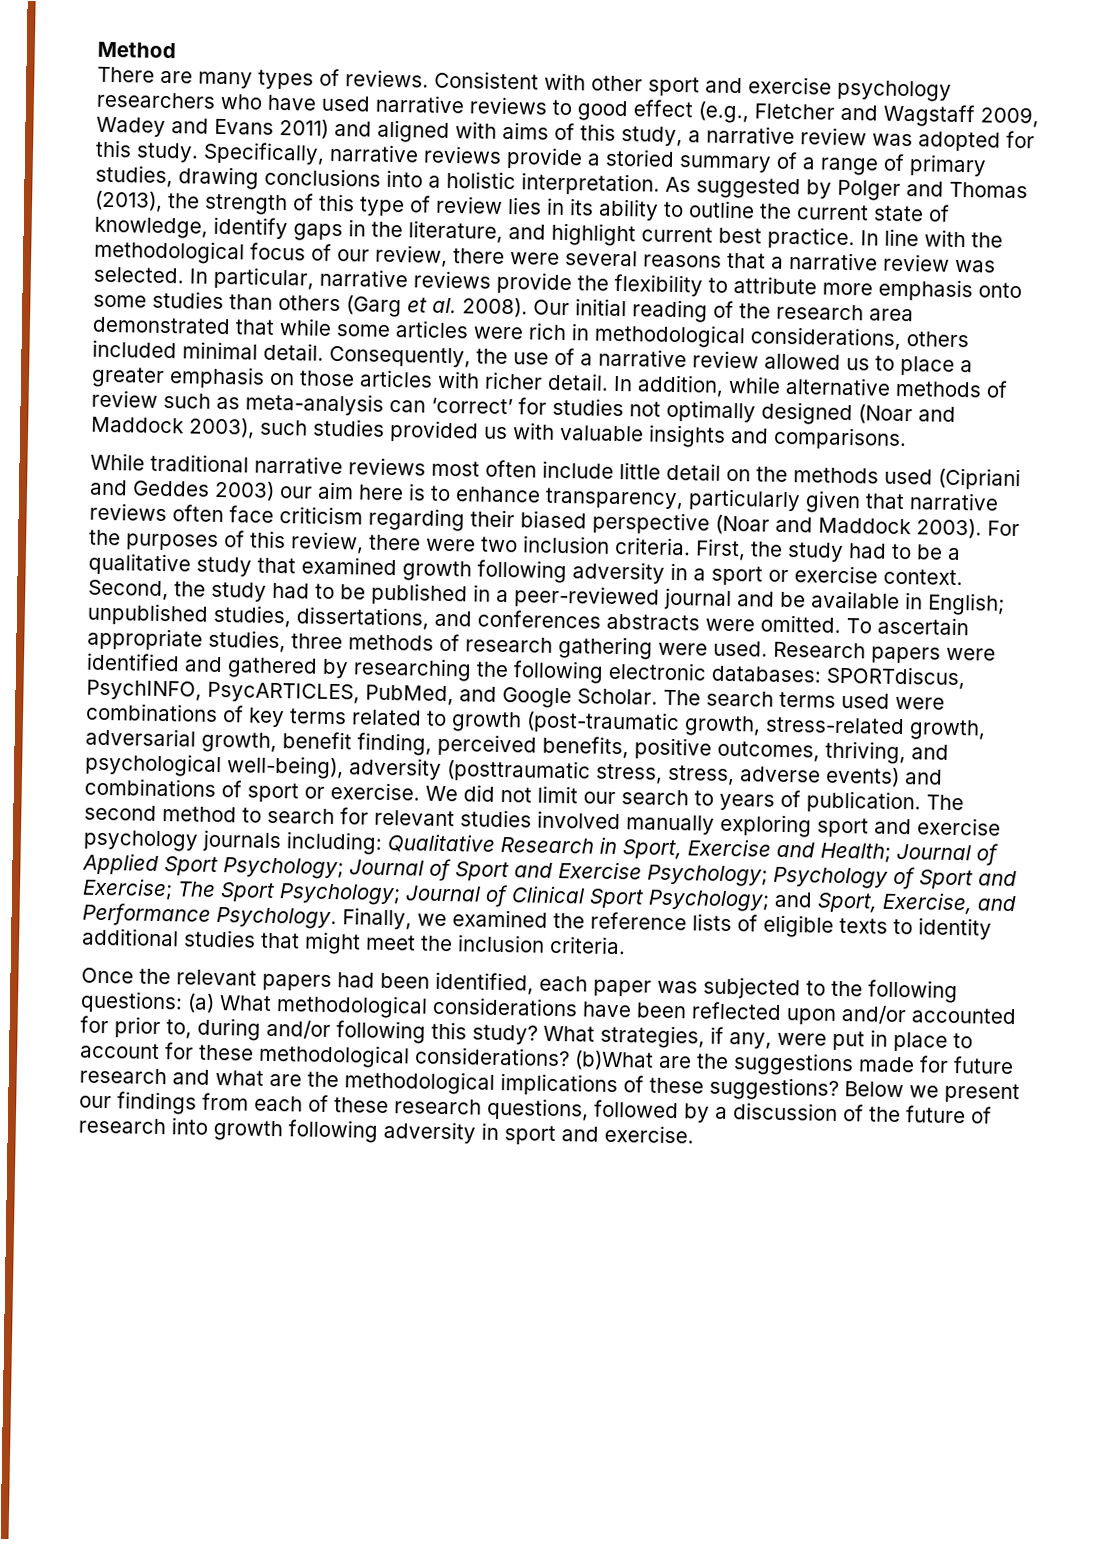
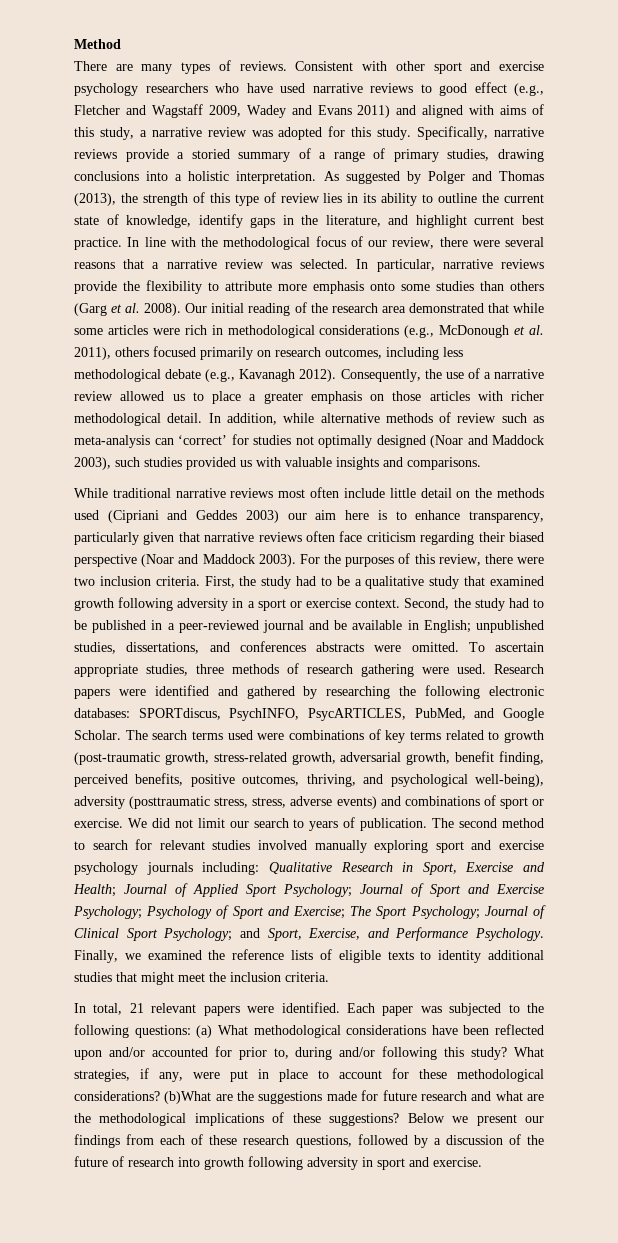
- Our initial reading of the research area demonstrated that while some articles were rich in methodological considerations, others included minimal detail.
+ Our initial reading of the research area demonstrated that while some articles were rich in methodological considerations (e.g., McDonough et al. 2011), others focused primarily on research outcomes, including less methodological debate (e.g., Kavanagh 2012).
- Consequently, the use of a narrative review allowed us to place a greater emphasis on those articles with richer detail.
+ Consequently, the use of a narrative review allowed us to place a greater emphasis on those articles with richer methodological detail.
- Once the relevant papers had been identified, each paper was subjected to the following questions: (a) What methodological considerations have been reflected upon and/or accounted for prior to, during and/or following this study?
+ In total, 21 relevant papers were identified. Each paper was subjected to the following questions: (a) What methodological considerations have been reflected upon and/or accounted for prior to, during and/or following this study?

